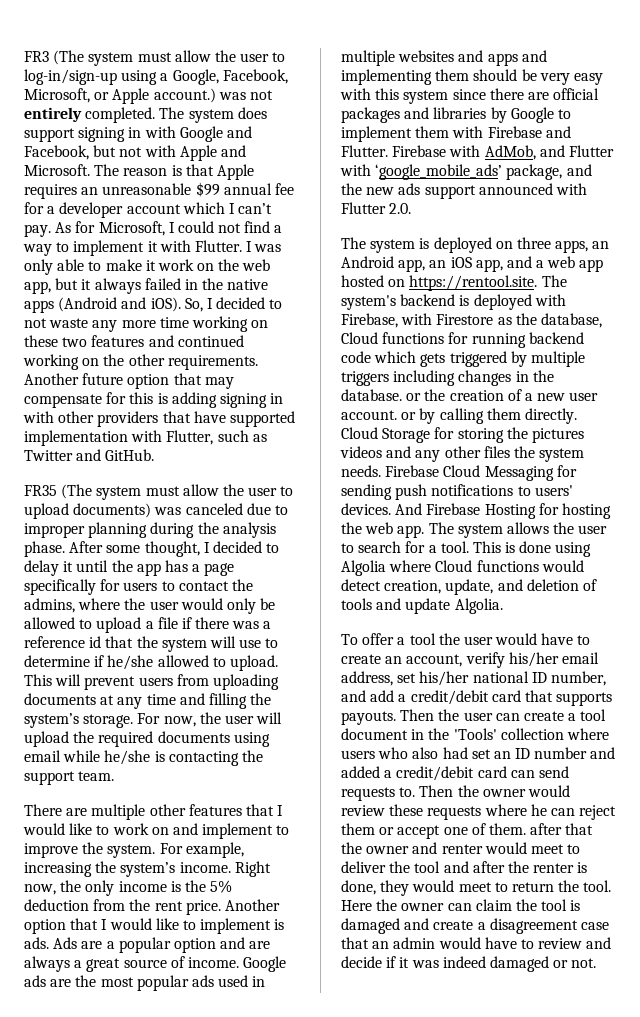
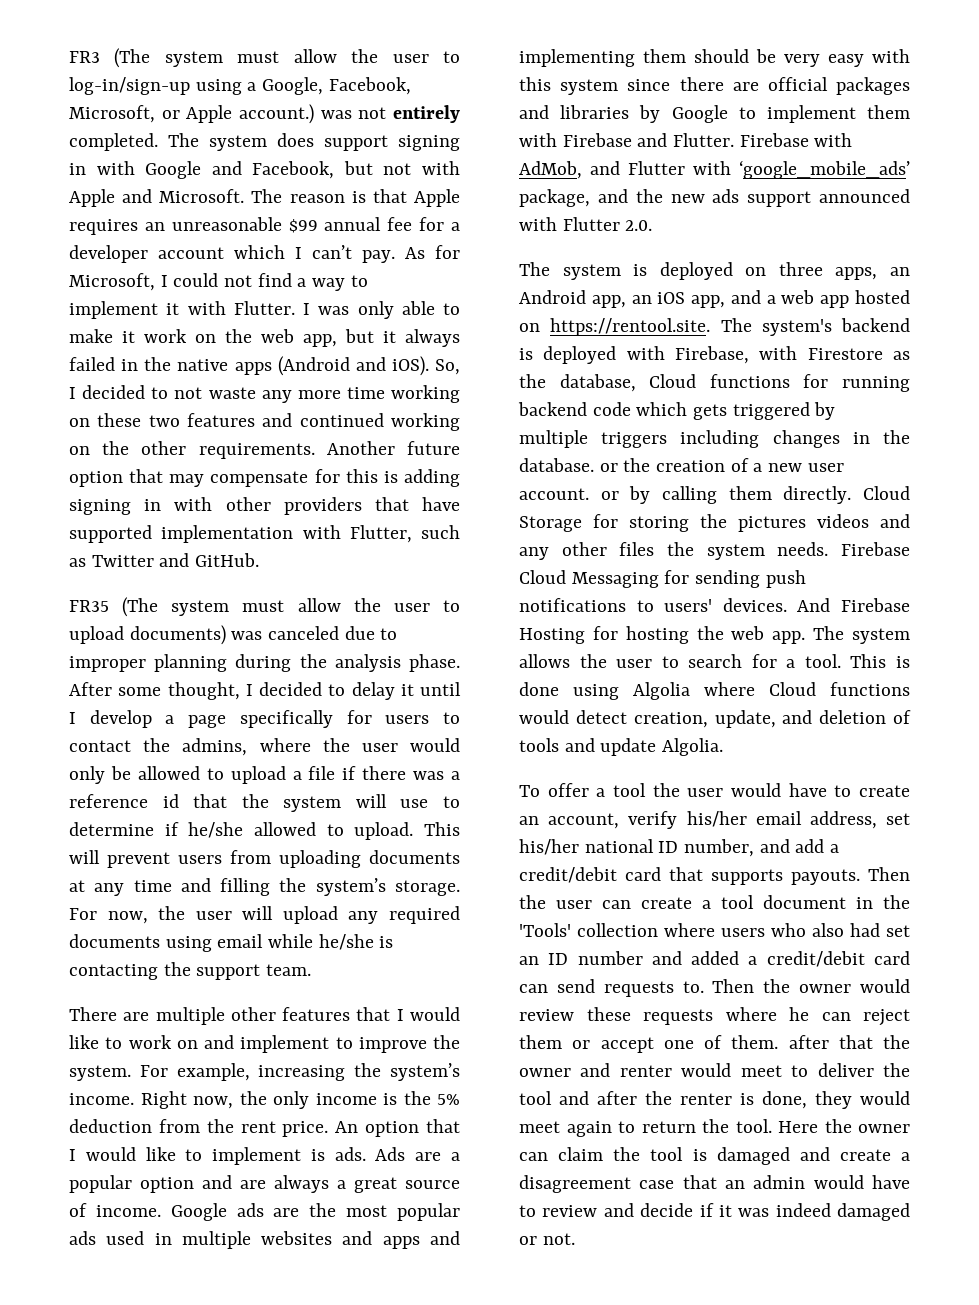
- After some thought, I decided to delay it until the app has a page specifically for users to contact the admins, where the user would only be allowed to upload a file if there was a reference id that the system will use to determine if he/she allowed to upload.
+ After some thought, I decided to delay it until I develop a page specifically for users to contact the admins, where the user would only be allowed to upload a file if there was a reference id that the system will use to determine if he/she allowed to upload.
- For now, the user will upload the required documents using email while he/she is contacting the support team.
+ For now, the user will upload any required documents using email while he/she is contacting the support team.
- Another option that I would like to implement is ads.
+ An option that I would like to implement is ads.
- Then the owner would review these requests where he can reject them or accept one of them. after that the owner and renter would meet to deliver the tool and after the renter is done, they would meet to return the tool.
+ Then the owner would review these requests where he can reject them or accept one of them. after that the owner and renter would meet to deliver the tool and after the renter is done, they would meet again to return the tool.

